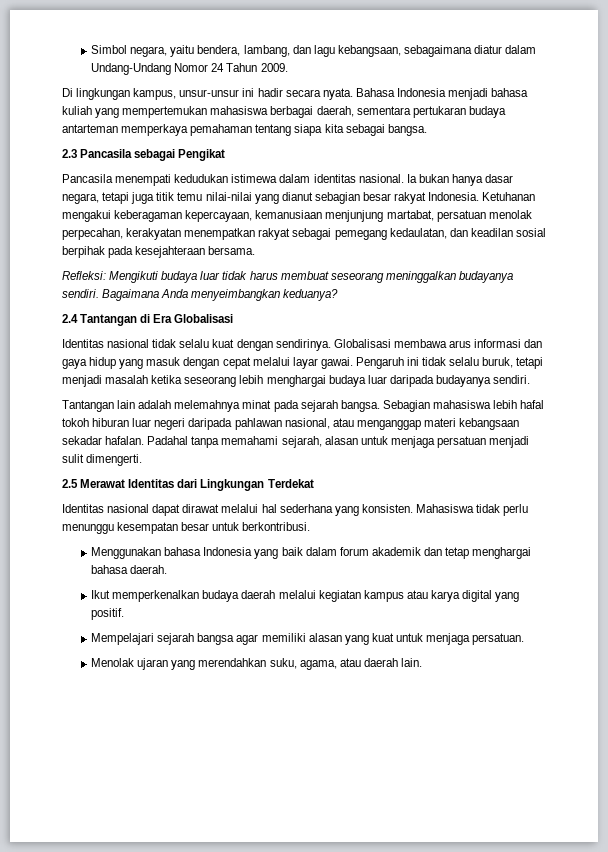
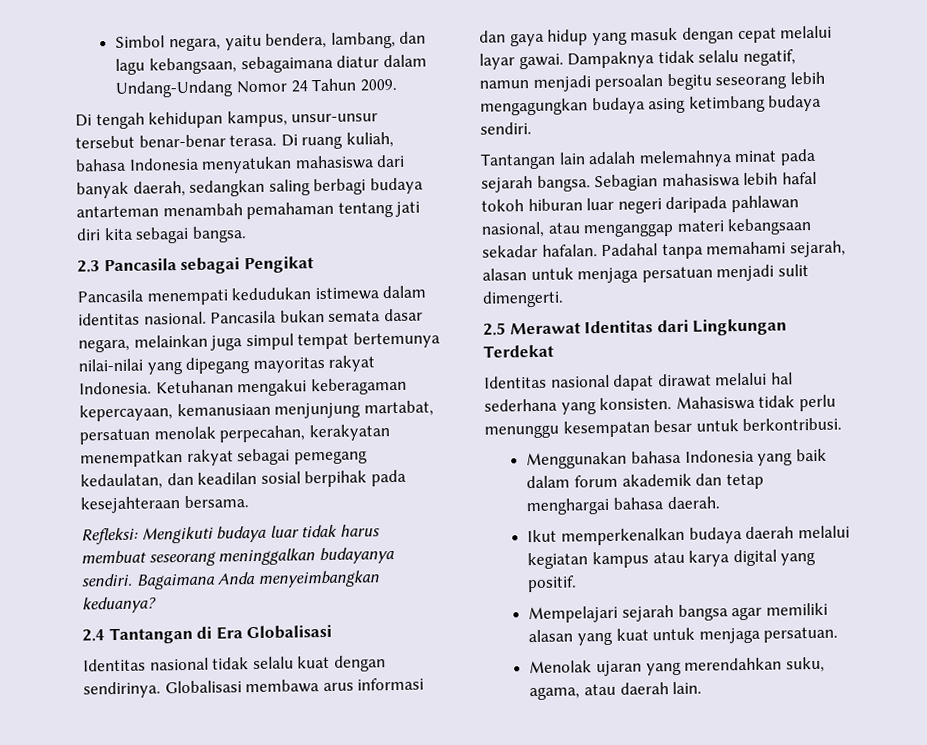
- Di lingkungan kampus, unsur-unsur ini hadir secara nyata. Bahasa Indonesia menjadi bahasa kuliah yang mempertemukan mahasiswa berbagai daerah, sementara pertukaran budaya antarteman memperkaya pemahaman tentang siapa kita sebagai bangsa.
+ Di tengah kehidupan kampus, unsur-unsur tersebut benar-benar terasa. Di ruang kuliah, bahasa Indonesia menyatukan mahasiswa dari banyak daerah, sedangkan saling berbagi budaya antarteman menambah pemahaman tentang jati diri kita sebagai bangsa.
- Ia bukan hanya dasar negara, tetapi juga titik temu nilai-nilai yang dianut sebagian besar rakyat Indonesia.
+ Pancasila bukan semata dasar negara, melainkan juga simpul tempat bertemunya nilai-nilai yang dipegang mayoritas rakyat Indonesia.
- Pengaruh ini tidak selalu buruk, tetapi menjadi masalah ketika seseorang lebih menghargai budaya luar daripada budayanya sendiri.
+ Dampaknya tidak selalu negatif, namun menjadi persoalan begitu seseorang lebih mengagungkan budaya asing ketimbang budaya sendiri.

